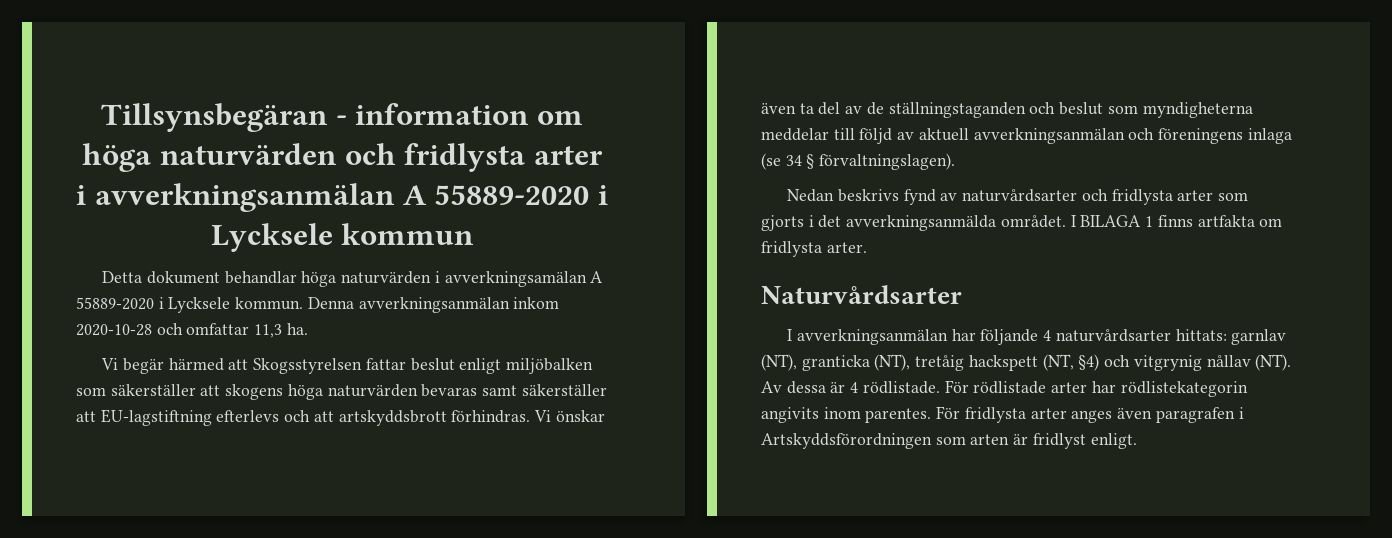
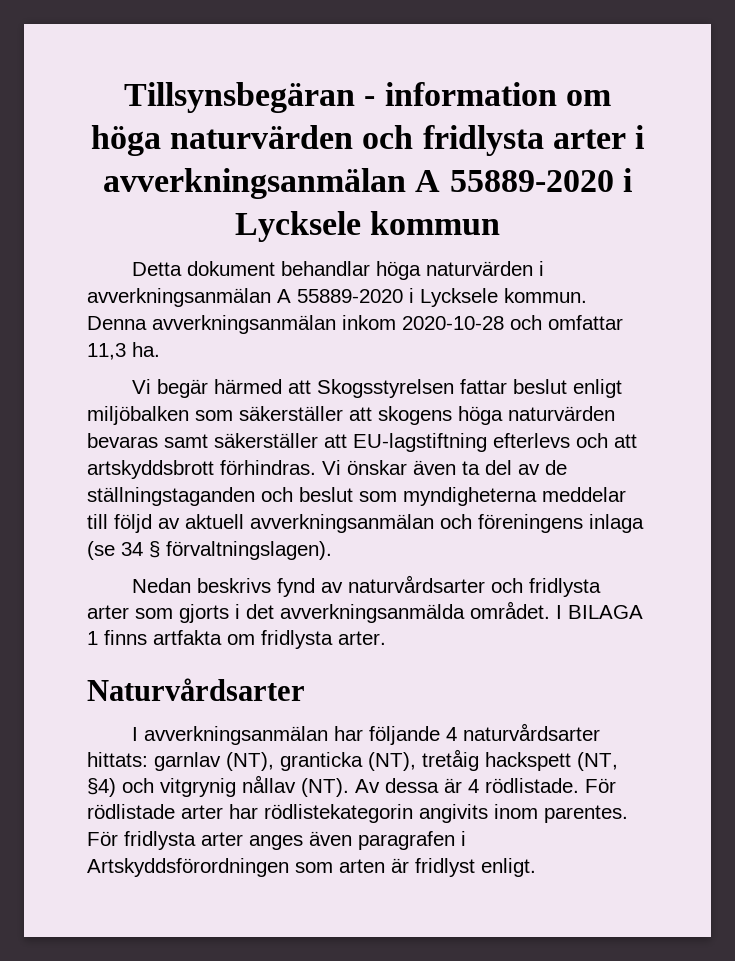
- Detta dokument behandlar höga naturvärden i avverkningsamälan A 55889-2020 i Lycksele kommun.
+ Detta dokument behandlar höga naturvärden i avverkningsanmälan A 55889-2020 i Lycksele kommun.

